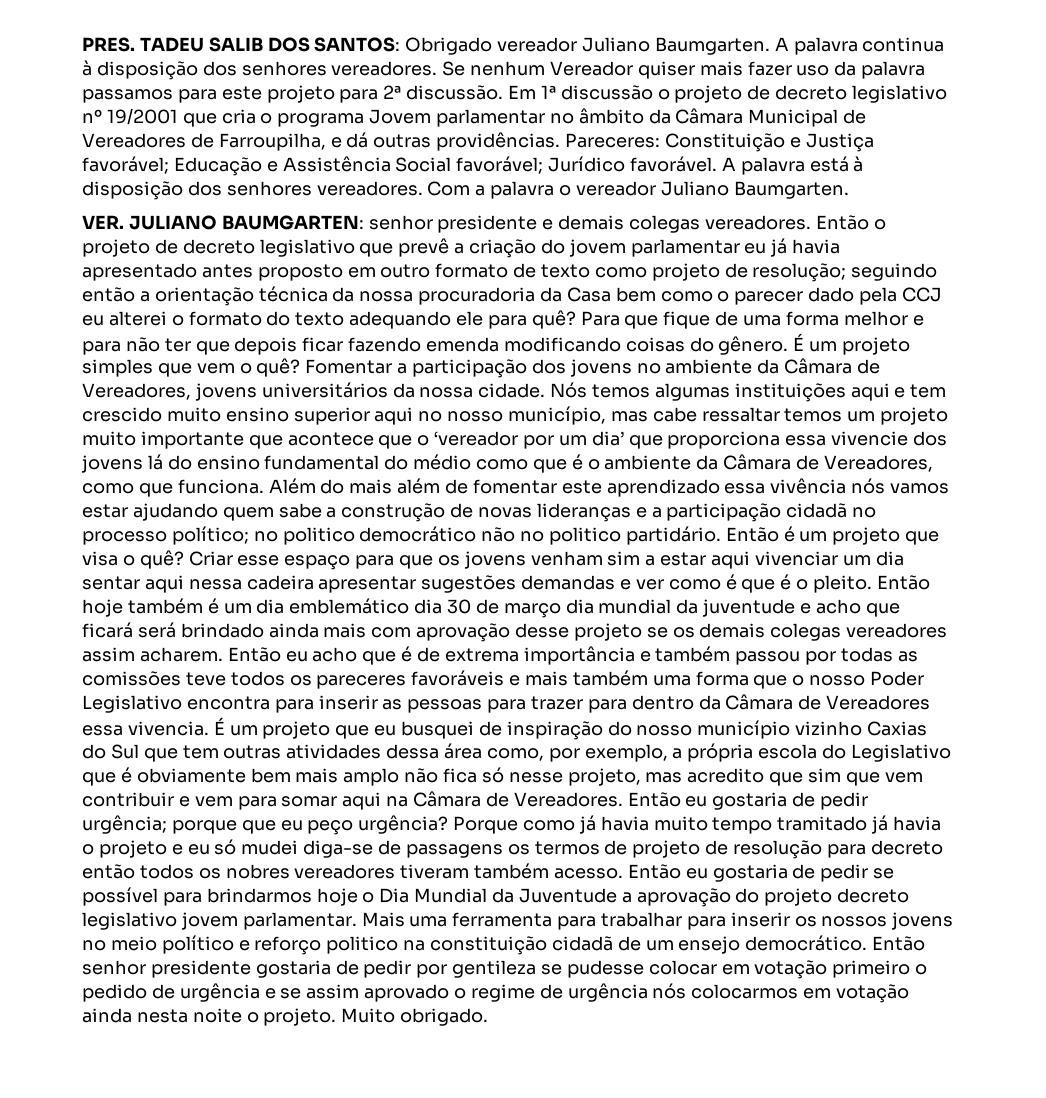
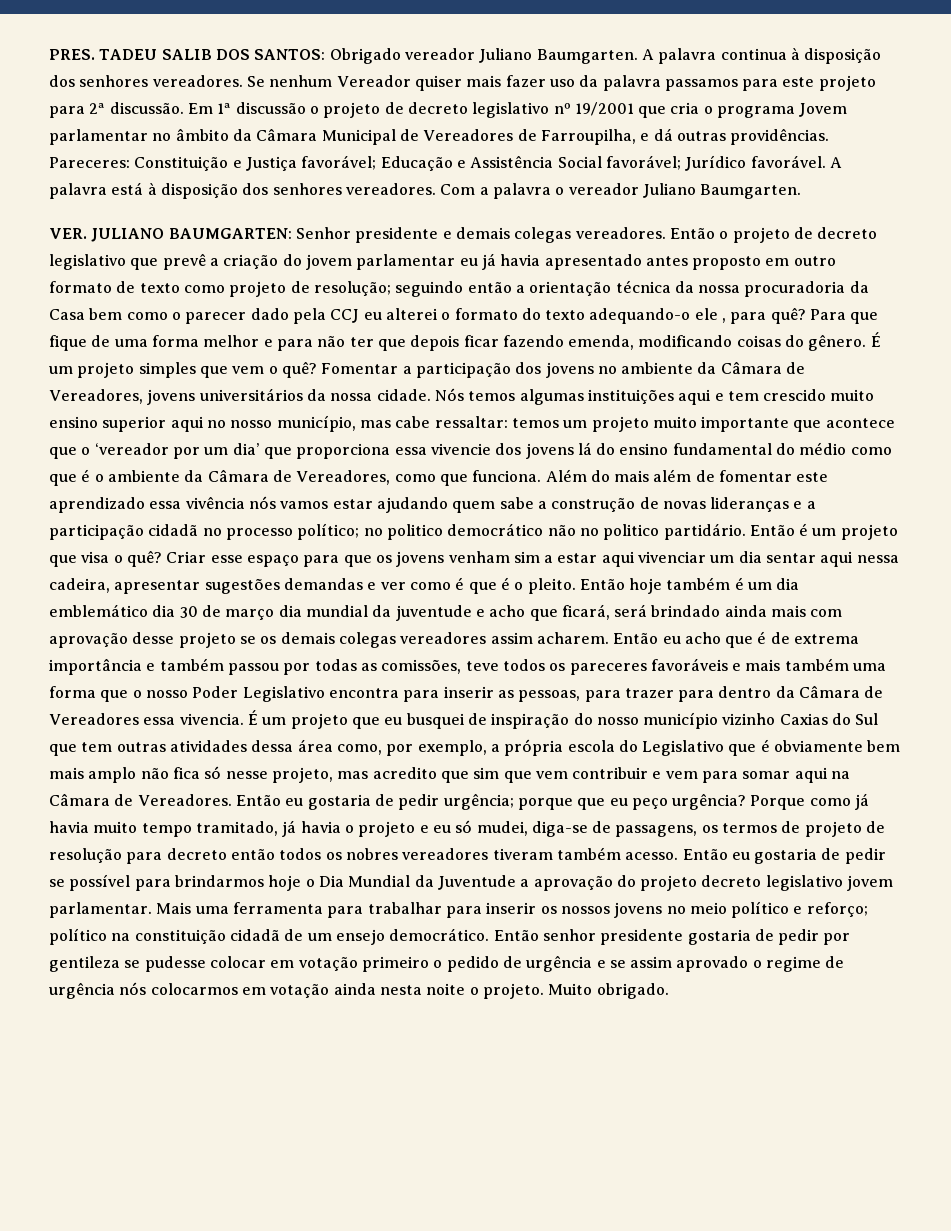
- VER. JULIANO BAUMGARTEN: senhor presidente e demais colegas vereadores.
+ VER. JULIANO BAUMGARTEN: Senhor presidente e demais colegas vereadores.
- Então o projeto de decreto legislativo que prevê a criação do jovem parlamentar eu já havia apresentado antes proposto em outro formato de texto como projeto de resolução; seguindo então a orientação técnica da nossa procuradoria da Casa bem como o parecer dado pela CCJ eu alterei o formato do texto adequando ele para quê?
+ Então o projeto de decreto legislativo que prevê a criação do jovem parlamentar eu já havia apresentado antes proposto em outro formato de texto como projeto de resolução; seguindo então a orientação técnica da nossa procuradoria da Casa bem como o parecer dado pela CCJ eu alterei o formato do texto adequando-o ele , para quê?
- Para que fique de uma forma melhor e para não ter que depois ficar fazendo emenda modificando coisas do gênero.
+ Para que fique de uma forma melhor e para não ter que depois ficar fazendo emenda, modificando coisas do gênero.
- Nós temos algumas instituições aqui e tem crescido muito ensino superior aqui no nosso município, mas cabe ressaltar temos um projeto muito importante que acontece que o ‘vereador por um dia’ que proporciona essa vivencie dos jovens lá do ensino fundamental do médio como que é o ambiente da Câmara de Vereadores, como que funciona.
+ Nós temos algumas instituições aqui e tem crescido muito ensino superior aqui no nosso município, mas cabe ressaltar: temos um projeto muito importante que acontece que o ‘vereador por um dia’ que proporciona essa vivencie dos jovens lá do ensino fundamental do médio como que é o ambiente da Câmara de Vereadores, como que funciona.
- Criar esse espaço para que os jovens venham sim a estar aqui vivenciar um dia sentar aqui nessa cadeira apresentar sugestões demandas e ver como é que é o pleito.
+ Criar esse espaço para que os jovens venham sim a estar aqui vivenciar um dia sentar aqui nessa cadeira, apresentar sugestões demandas e ver como é que é o pleito.
- Então hoje também é um dia emblemático dia 30 de março dia mundial da juventude e acho que ficará será brindado ainda mais com aprovação desse projeto se os demais colegas vereadores assim acharem.
+ Então hoje também é um dia emblemático dia 30 de março dia mundial da juventude e acho que ficará, será brindado ainda mais com aprovação desse projeto se os demais colegas vereadores assim acharem.
- Então eu acho que é de extrema importância e também passou por todas as comissões teve todos os pareceres favoráveis e mais também uma forma que o nosso Poder Legislativo encontra para inserir as pessoas para trazer para dentro da Câmara de Vereadores essa vivencia.
+ Então eu acho que é de extrema importância e também passou por todas as comissões, teve todos os pareceres favoráveis e mais também uma forma que o nosso Poder Legislativo encontra para inserir as pessoas, para trazer para dentro da Câmara de Vereadores essa vivencia.
- Porque como já havia muito tempo tramitado já havia o projeto e eu só mudei diga-se de passagens os termos de projeto de resolução para decreto então todos os nobres vereadores tiveram também acesso.
+ Porque como já havia muito tempo tramitado, já havia o projeto e eu só mudei, diga-se de passagens, os termos de projeto de resolução para decreto então todos os nobres vereadores tiveram também acesso.
- Mais uma ferramenta para trabalhar para inserir os nossos jovens no meio político e reforço politico na constituição cidadã de um ensejo democrático.
+ Mais uma ferramenta para trabalhar para inserir os nossos jovens no meio político e reforço; político na constituição cidadã de um ensejo democrático.

